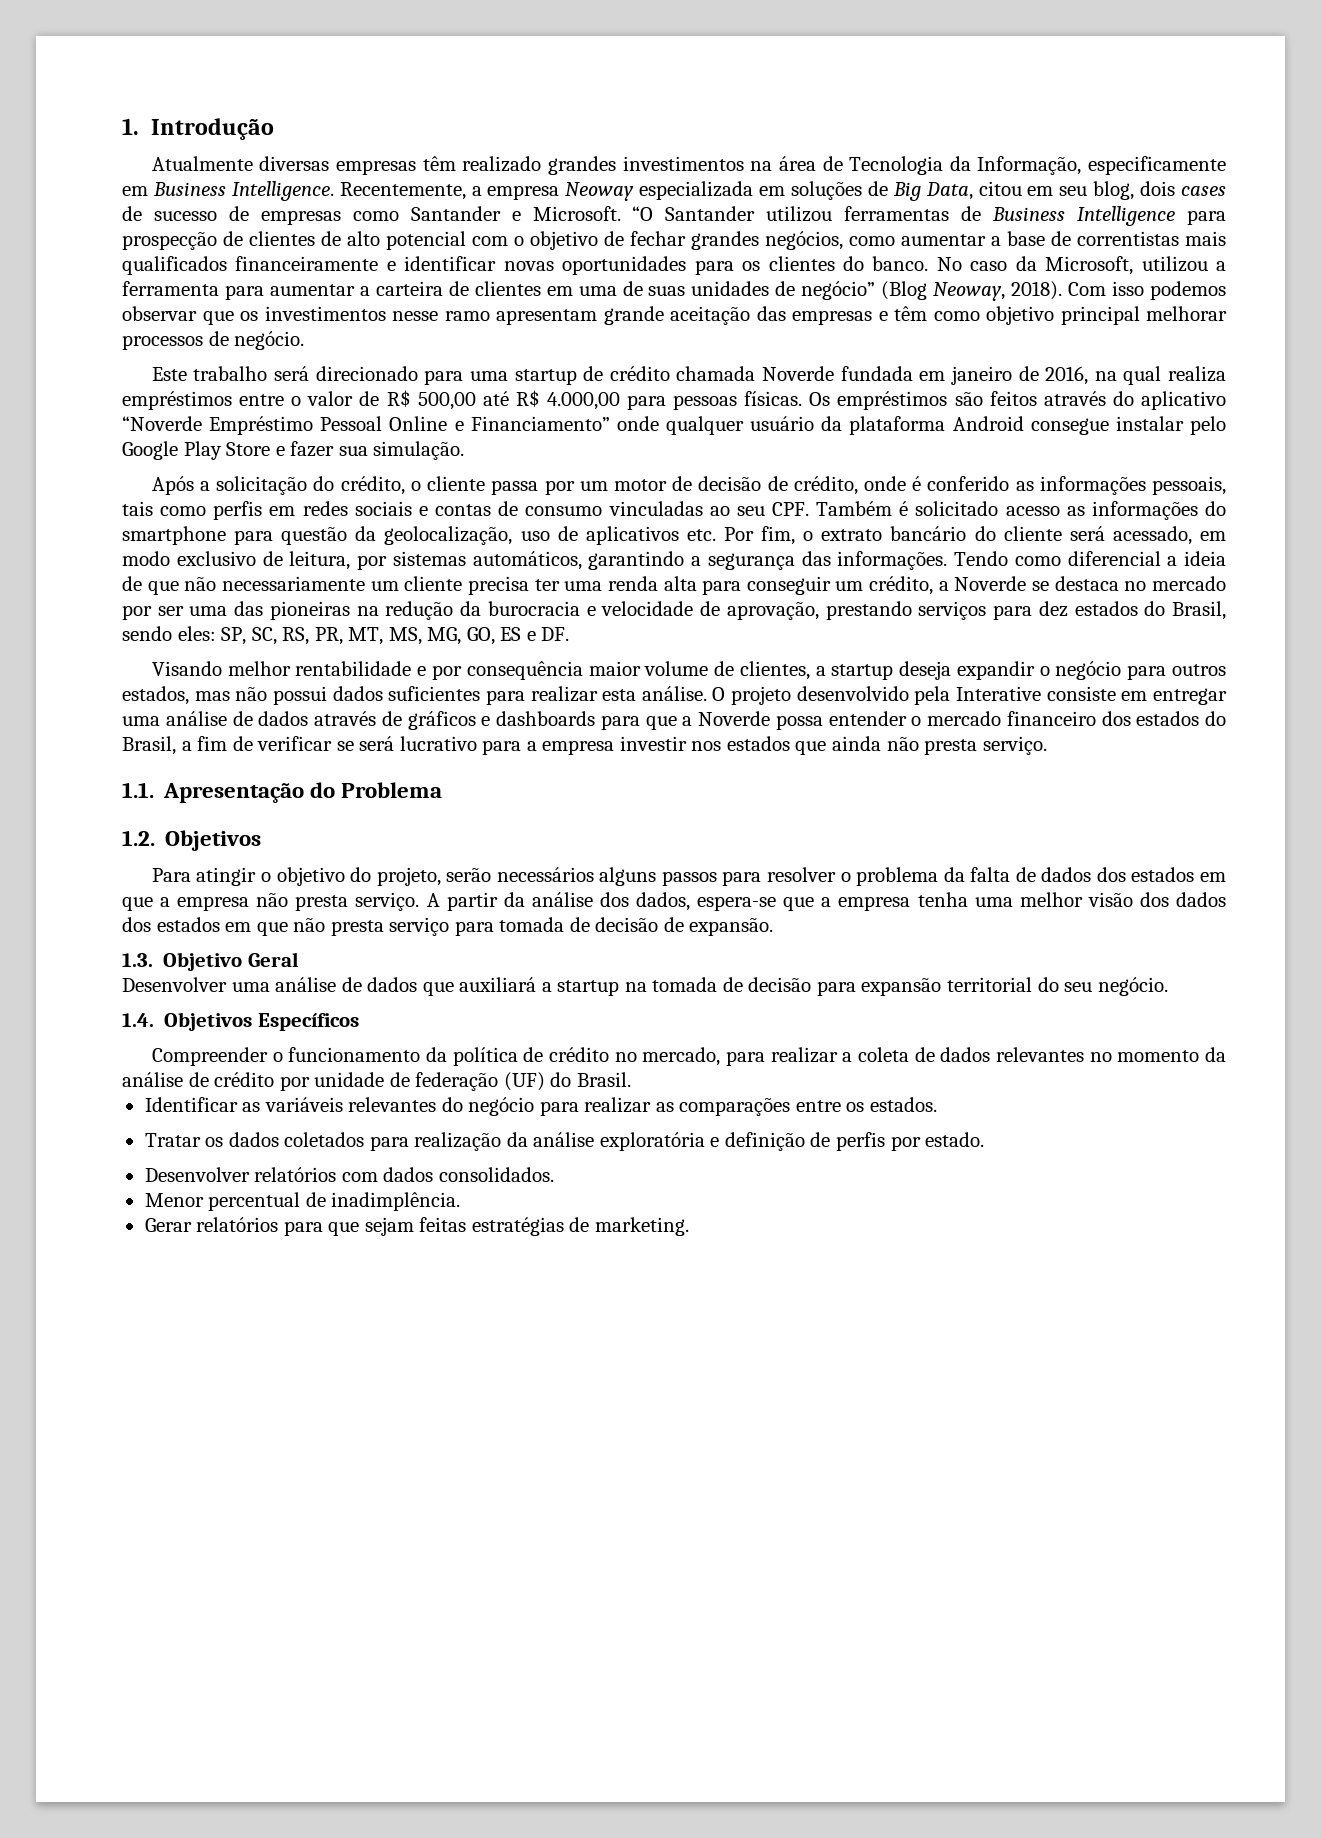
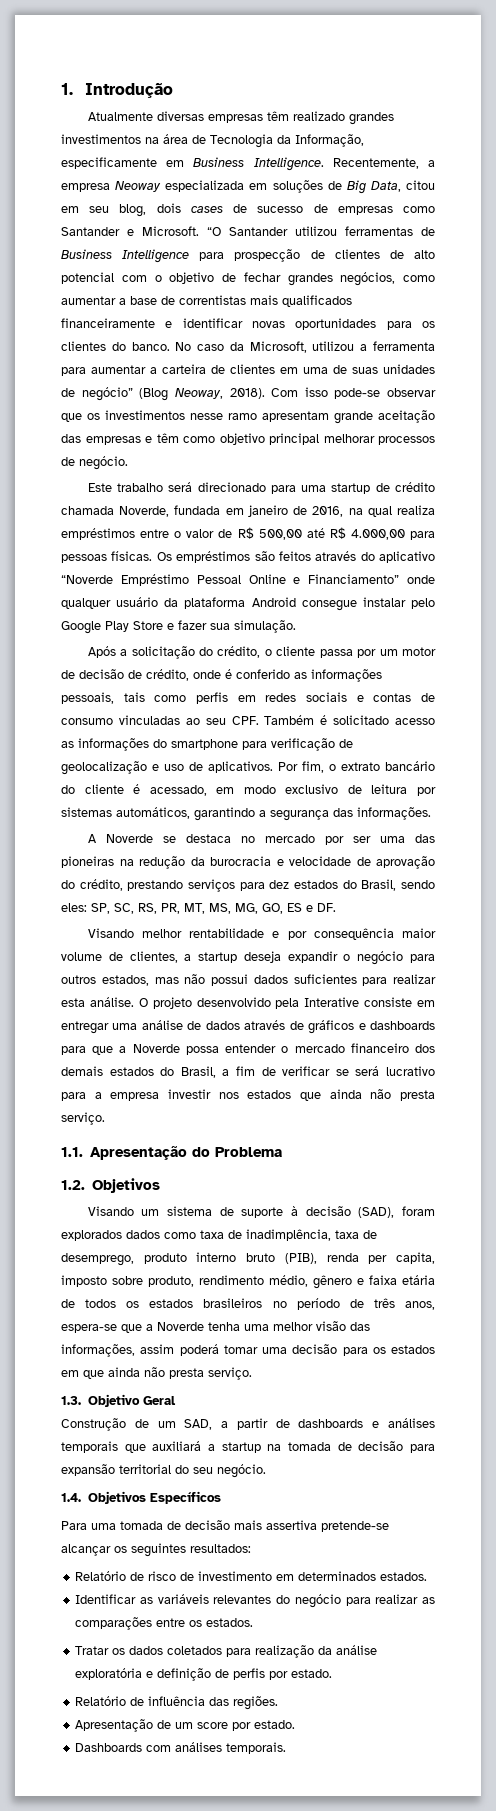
- Com isso podemos observar que os investimentos nesse ramo apresentam grande aceitação das empresas e têm como objetivo principal melhorar processos de negócio.
+ Com isso pode-se observar que os investimentos nesse ramo apresentam grande aceitação das empresas e têm como objetivo principal melhorar processos de negócio.
- Este trabalho será direcionado para uma startup de crédito chamada Noverde fundada em janeiro de 2016, na qual realiza empréstimos entre o valor de R$ 500,00 até R$ 4.000,00 para pessoas físicas.
+ Este trabalho será direcionado para uma startup de crédito chamada Noverde, fundada em janeiro de 2016, na qual realiza empréstimos entre o valor de R$ 500,00 até R$ 4.000,00 para pessoas físicas.
- Após a solicitação do crédito, o cliente passa por um motor de decisão de crédito, onde é conferido as informações pessoais, tais como perfis em redes sociais e contas de consumo vinculadas ao seu CPF. Também é solicitado acesso as informações do smartphone para questão da geolocalização, uso de aplicativos etc. Por fim, o extrato bancário do cliente será acessado, em modo exclusivo de leitura, por sistemas automáticos, garantindo a segurança das informações. Tendo como diferencial a ideia de que não necessariamente um cliente precisa ter uma renda alta para conseguir um crédito, a Noverde se destaca no mercado por ser uma das pioneiras na redução da burocracia e velocidade de aprovação, prestando serviços para dez estados do Brasil, sendo eles:
+ Após a solicitação do crédito, o cliente passa por um motor de decisão de crédito, onde é conferido as informações pessoais, tais como perfis em redes sociais e contas de consumo vinculadas ao seu CPF. Também é solicitado acesso as informações do smartphone para verificação de geolocalização e uso de aplicativos. Por fim, o extrato bancário do cliente é acessado, em modo exclusivo de leitura por sistemas automáticos, garantindo a segurança das informações.
+ A Noverde se destaca no mercado por ser uma das pioneiras na redução da burocracia e velocidade de aprovação do crédito, prestando serviços para dez estados do Brasil, sendo eles:
- O projeto desenvolvido pela Interative consiste em entregar uma análise de dados através de gráficos e dashboards para que a Noverde possa entender o mercado financeiro dos estados do Brasil, a fim de verificar se será lucrativo para a empresa investir nos estados que ainda não presta serviço.
+ O projeto desenvolvido pela Interative consiste em entregar uma análise de dados através de gráficos e dashboards para que a Noverde possa entender o mercado financeiro dos demais estados do Brasil, a fim de verificar se será lucrativo para a empresa investir nos estados que ainda não presta serviço.
- Para atingir o objetivo do projeto, serão necessários alguns passos para resolver o problema da falta de dados dos estados em que a empresa não presta serviço. A partir da análise dos dados, espera-se que a empresa tenha uma melhor visão dos dados dos estados em que não presta serviço para tomada de decisão de expansão.
+ Visando um sistema de suporte à decisão (SAD), foram explorados dados como taxa de inadimplência, taxa de desemprego, produto interno bruto (PIB), renda per capita, imposto sobre produto, rendimento médio, gênero e faixa etária de todos os estados brasileiros no período de três anos, espera-se que a Noverde tenha uma melhor visão das informações, assim poderá tomar uma decisão para os estados em que ainda não presta serviço.
  1.3. Objetivo Geral
- Desenvolver uma análise de dados que auxiliará a startup na tomada de decisão para expansão territorial do seu negócio.
+ Construção de um SAD, a partir de dashboards e análises temporais que auxiliará a startup na tomada de decisão para expansão territorial do seu negócio.
- Compreender o funcionamento da política de crédito no mercado, para realizar a coleta de dados relevantes no momento da análise de crédito por unidade de federação (UF) do Brasil.
+ Para uma tomada de decisão mais assertiva pretende-se alcançar os seguintes resultados:
+ Relatório de risco de investimento em determinados estados.
- Desenvolver relatórios com dados consolidados.
- Menor percentual de inadimplência.
- Gerar relatórios para que sejam feitas estratégias de marketing.
+ Relatório de influência das regiões.
+ Apresentação de um score por estado.
+ Dashboards com análises temporais.

